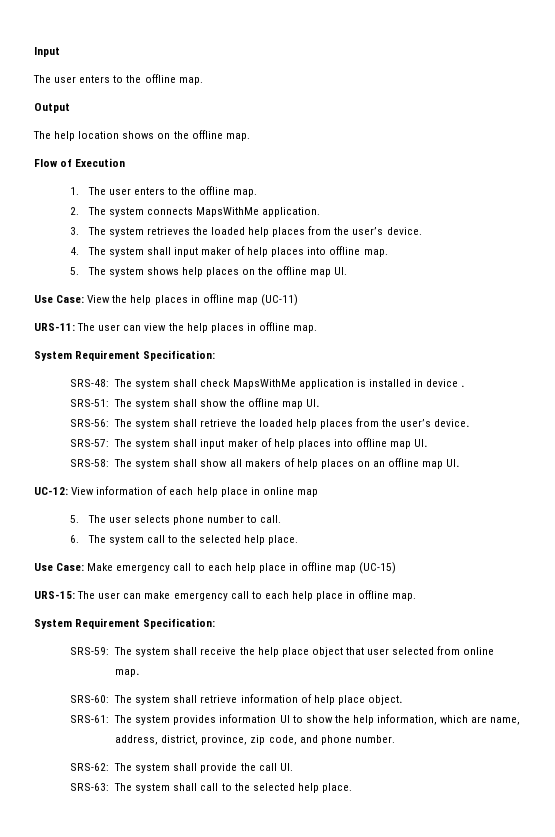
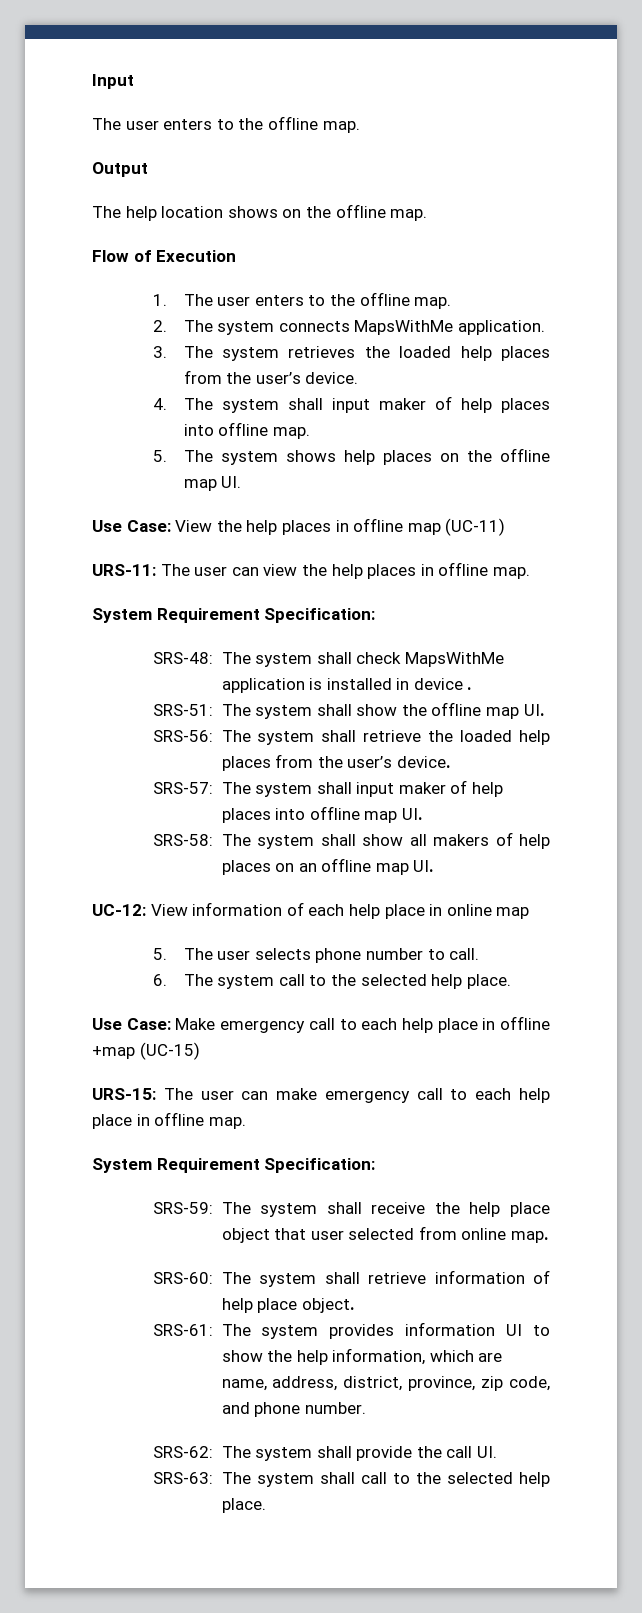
- Use Case: Make emergency call to each help place in offline map (UC-15)
+ Use Case: Make emergency call to each help place in offline +map (UC-15)

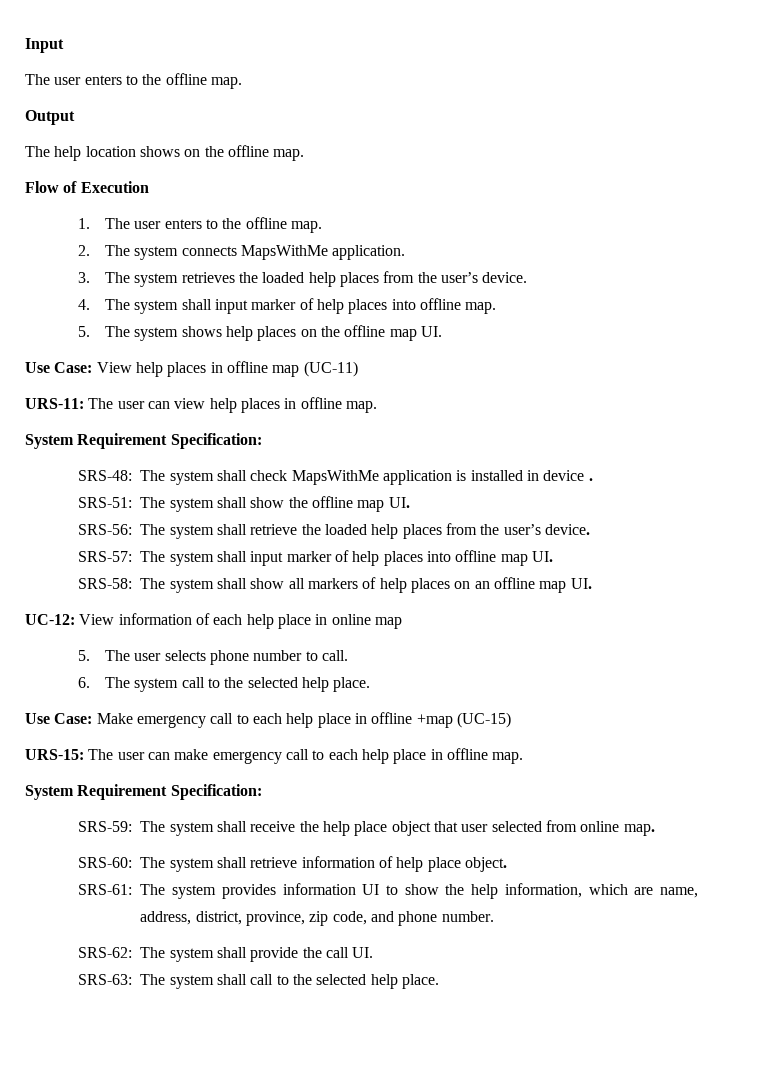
- 4. The system shall input maker of help places into offline map.
+ 4. The system shall input marker of help places into offline map.
- Use Case: View the help places in offline map (UC-11)
+ Use Case: View help places in offline map (UC-11)
- URS-11: The user can view the help places in offline map.
+ URS-11: The user can view help places in offline map.
- SRS-57: The system shall input maker of help places into offline map UI.
+ SRS-57: The system shall input marker of help places into offline map UI.
- SRS-58: The system shall show all makers of help places on an offline map UI.
+ SRS-58: The system shall show all markers of help places on an offline map UI.

